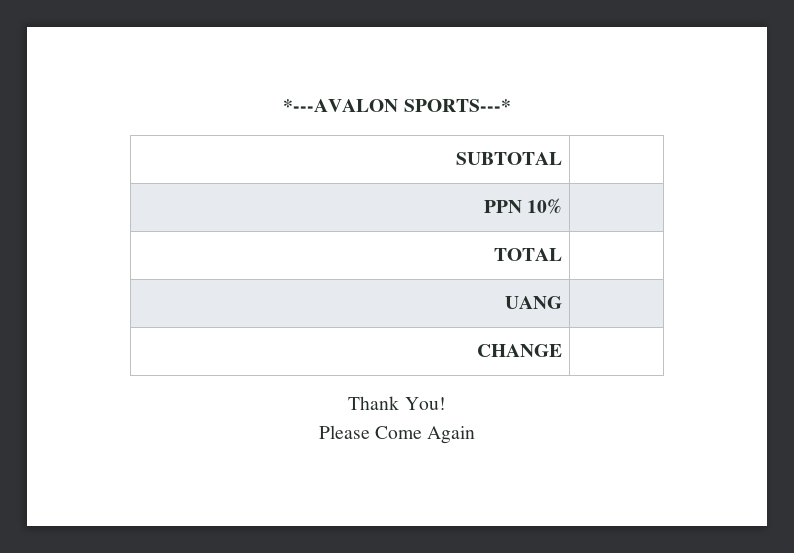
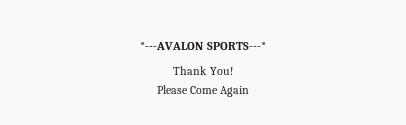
- SUBTOTAL |
- PPN 10% |
- TOTAL |
- UANG |
- CHANGE |

